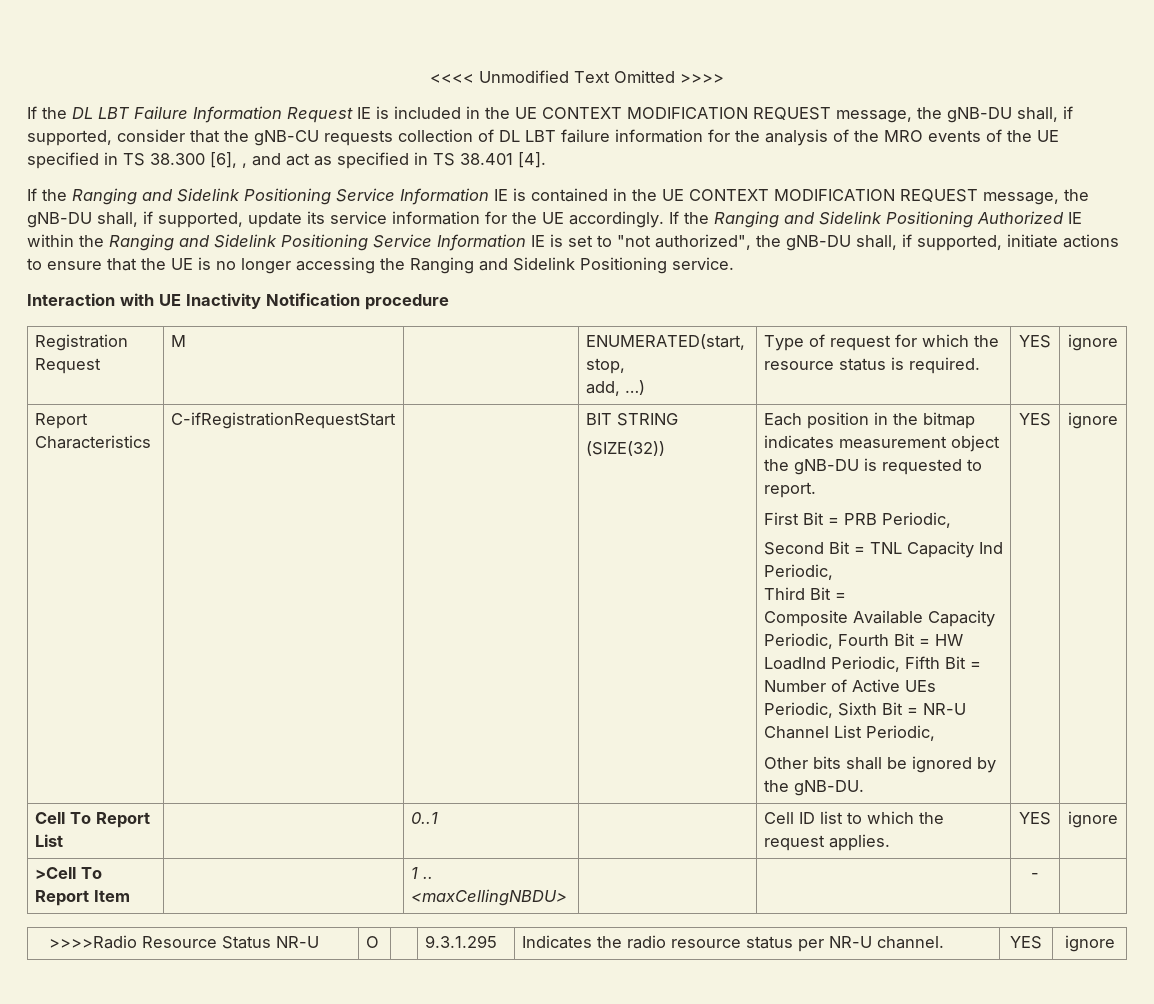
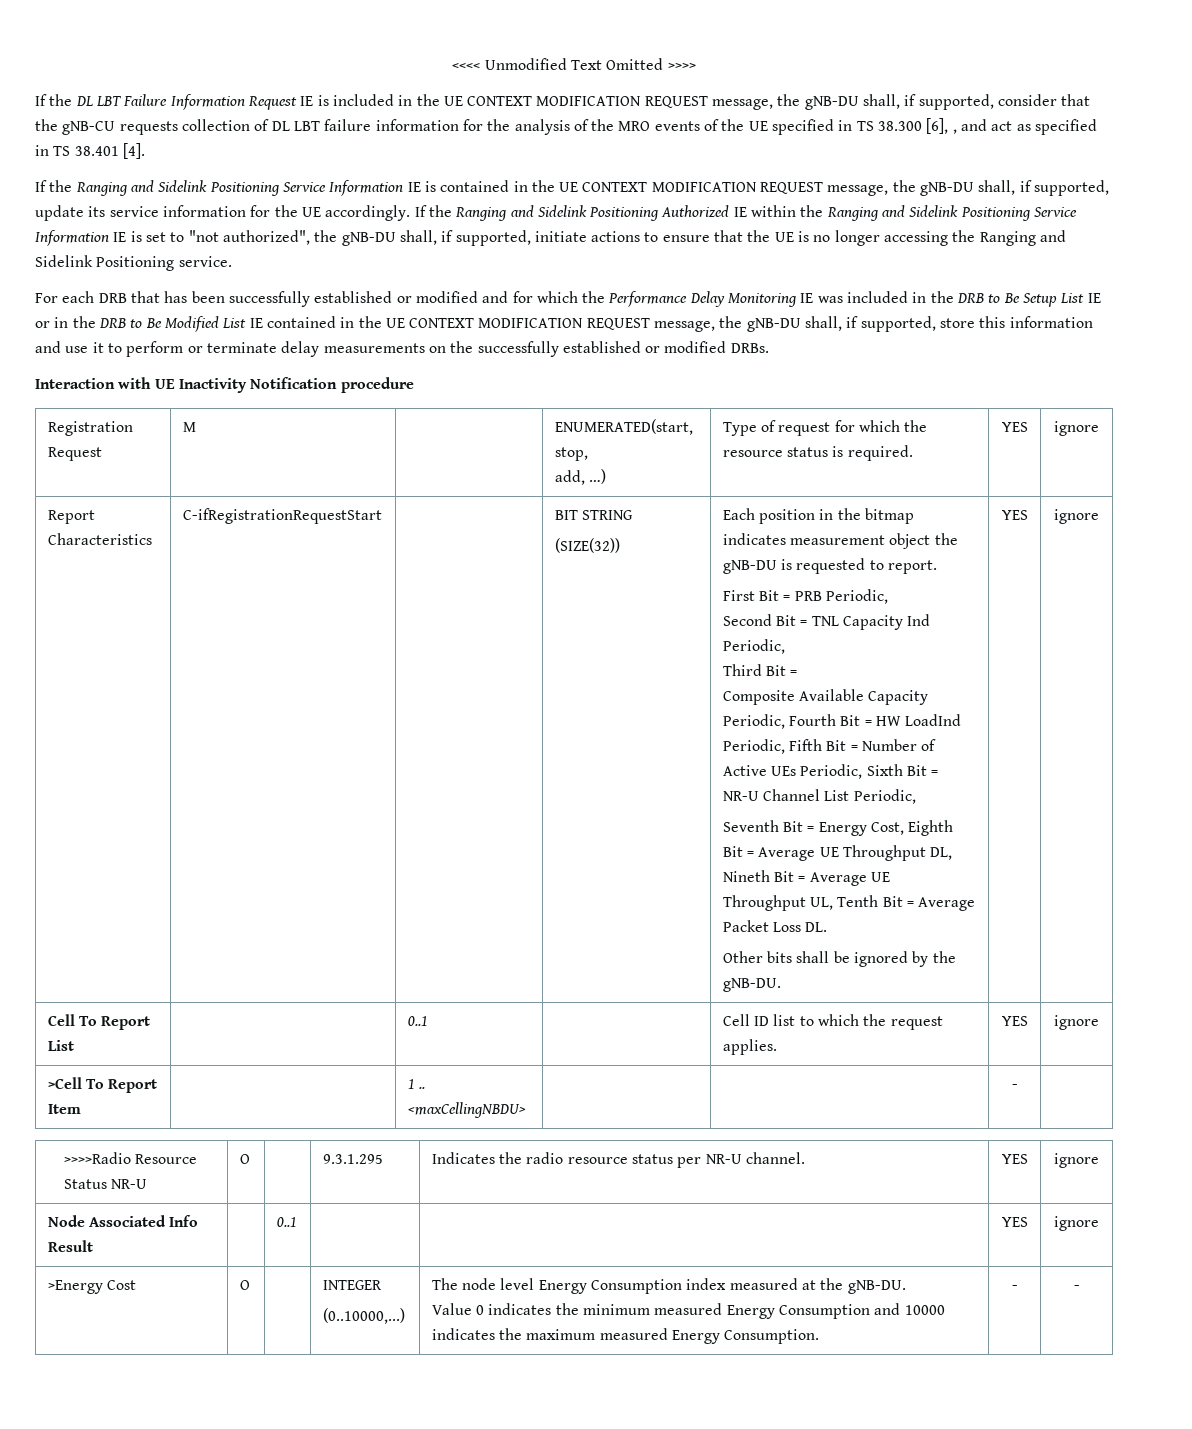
+ For each DRB that has been successfully established or modified and for which the Performance Delay Monitoring IE was included in the DRB to Be Setup List IE or in the DRB to Be Modified List IE contained in the UE CONTEXT MODIFICATION REQUEST message, the gNB-DU shall, if supported, store this information and use it to perform or terminate delay measurements on the successfully established or modified DRBs.
+ Seventh Bit = Energy Cost, Eighth Bit = Average UE Throughput DL, Nineth Bit = Average UE Throughput UL, Tenth Bit = Average Packet Loss DL.
+ Node Associated Info Result | | 0..1 | | | YES | ignore
+ >Energy Cost | O | | INTEGER
+ (0..10000,...) | The node level Energy Consumption index measured at the gNB-DU.
+ Value 0 indicates the minimum measured Energy Consumption and 10000 indicates the maximum measured Energy Consumption. | - | -

